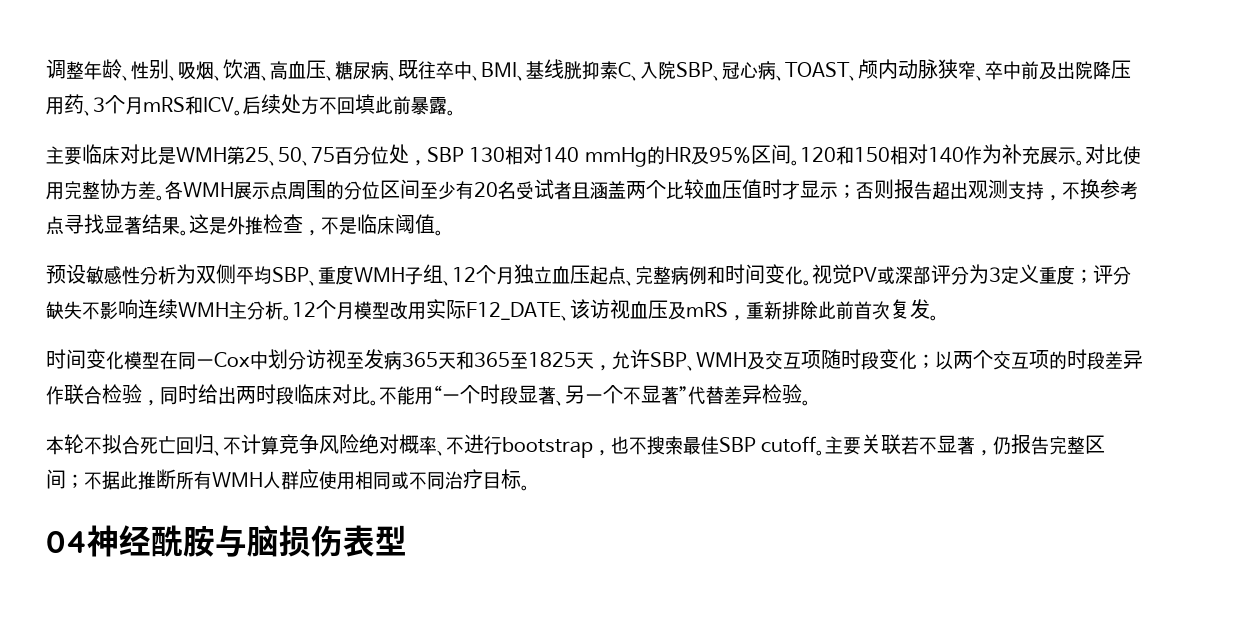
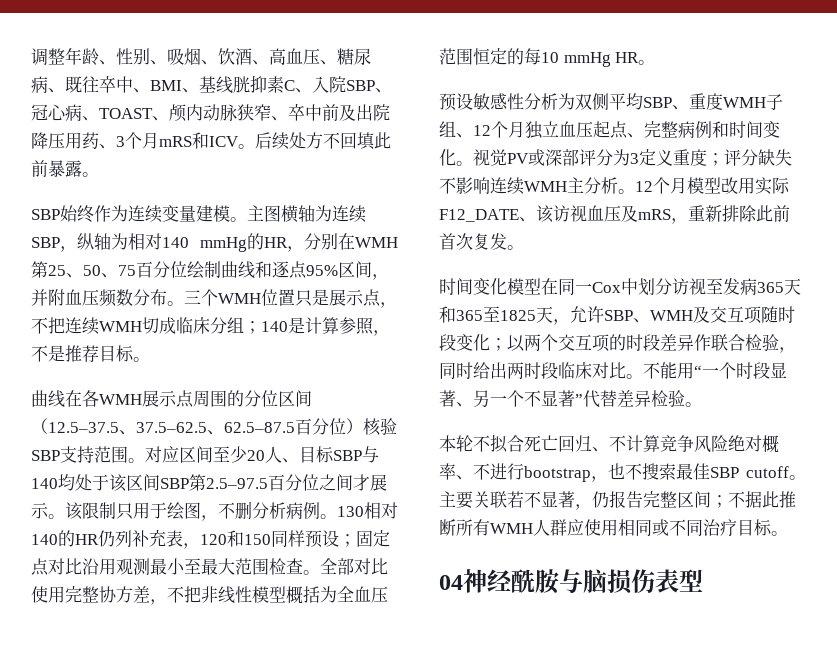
- 主要临床对比是WMH第25、50、75百分位处，SBP 130相对140 mmHg的HR及95%区间。120和150相对140作为补充展示。对比使用完整协方差。各WMH展示点周围的分位区间至少有20名受试者且涵盖两个比较血压值时才显示；否则报告超出观测支持，不换参考点寻找显著结果。这是外推检查，不是临床阈值。
+ SBP始终作为连续变量建模。主图横轴为连续SBP，纵轴为相对140 mmHg的HR，分别在WMH第25、50、75百分位绘制曲线和逐点95%区间，并附血压频数分布。三个WMH位置只是展示点，不把连续WMH切成临床分组；140是计算参照，不是推荐目标。
+ 曲线在各WMH展示点周围的分位区间（12.5–37.5、37.5–62.5、62.5–87.5百分位）核验SBP支持范围。对应区间至少20人、目标SBP与140均处于该区间SBP第2.5–97.5百分位之间才展示。该限制只用于绘图，不删分析病例。130相对140的HR仍列补充表，120和150同样预设；固定点对比沿用观测最小至最大范围检查。全部对比使用完整协方差，不把非线性模型概括为全血压范围恒定的每10 mmHg HR。

